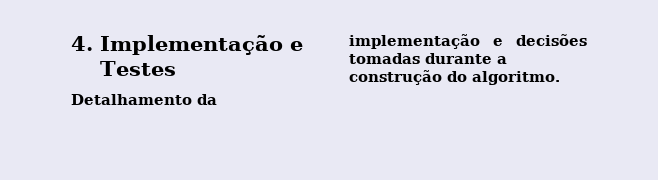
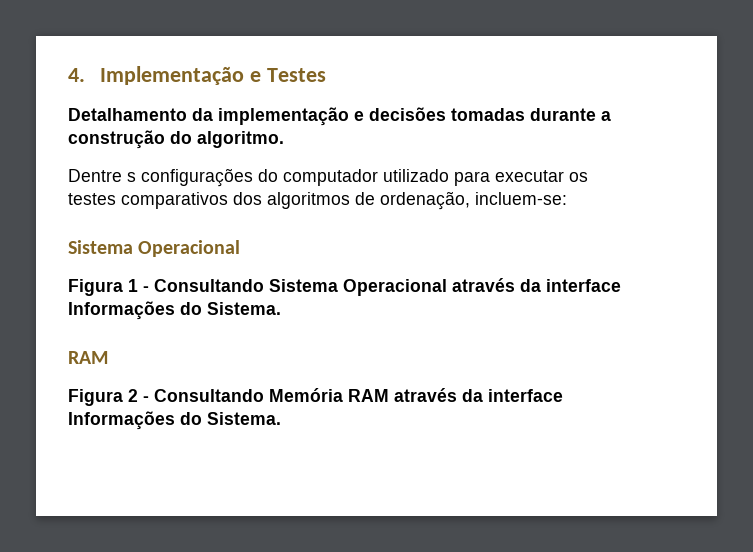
+ Dentre s configurações do computador utilizado para executar os testes comparativos dos algoritmos de ordenação, incluem-se:
+ Sistema Operacional
+ Figura 1 - Consultando Sistema Operacional através da interface Informações do Sistema.
+ RAM
+ Figura 2 - Consultando Memória RAM através da interface Informações do Sistema.

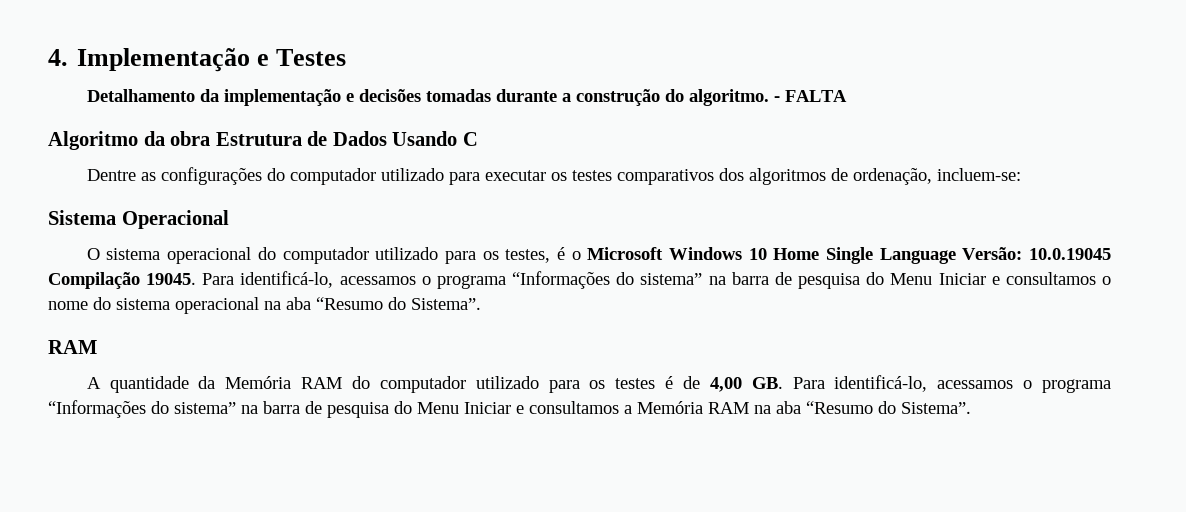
+ - FALTA
+ Algoritmo da obra Estrutura de Dados Usando C
- Dentre s configurações do computador utilizado para executar os testes comparativos dos algoritmos de ordenação, incluem-se:
+ Dentre as configurações do computador utilizado para executar os testes comparativos dos algoritmos de ordenação, incluem-se:
- Figura 1 - Consultando Sistema Operacional através da interface Informações do Sistema.
+ O sistema operacional do computador utilizado para os testes, é o Microsoft Windows 10 Home Single Language Versão: 10.0.19045 Compilação 19045. Para identificá-lo, acessamos o programa “Informações do sistema” na barra de pesquisa do Menu Iniciar e consultamos o nome do sistema operacional na aba “Resumo do Sistema”.
  RAM
- Figura 2 - Consultando Memória RAM através da interface Informações do Sistema.
+ A quantidade da Memória RAM do computador utilizado para os testes é de 4,00 GB. Para identificá-lo, acessamos o programa “Informações do sistema” na barra de pesquisa do Menu Iniciar e consultamos a Memória RAM na aba “Resumo do Sistema”.

